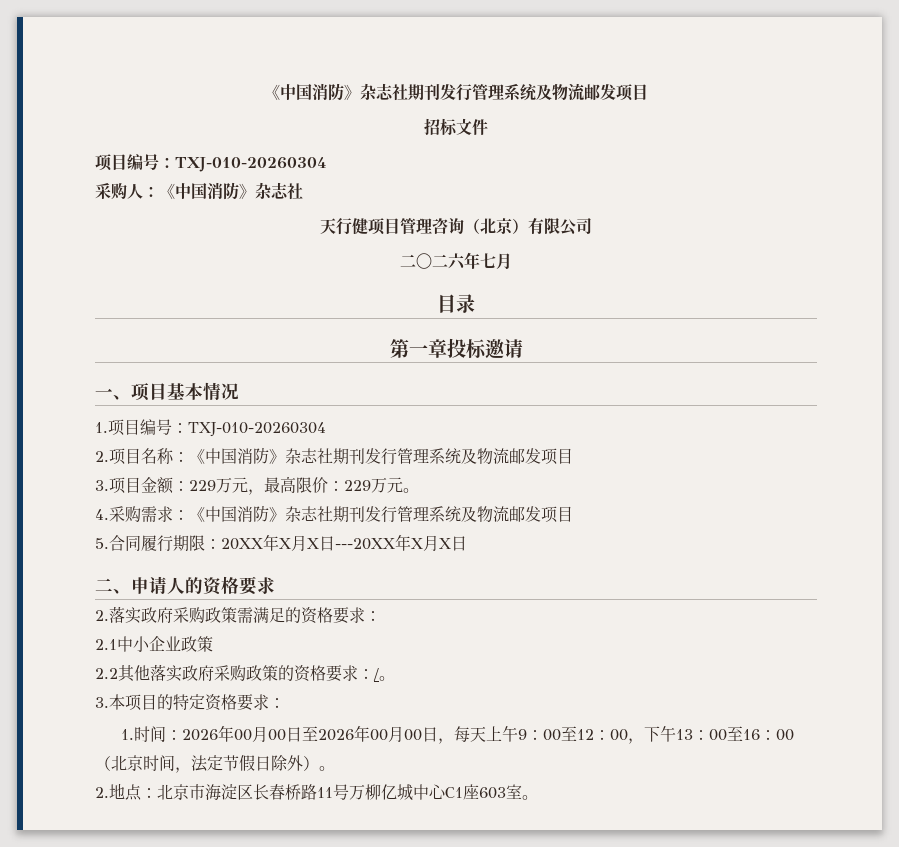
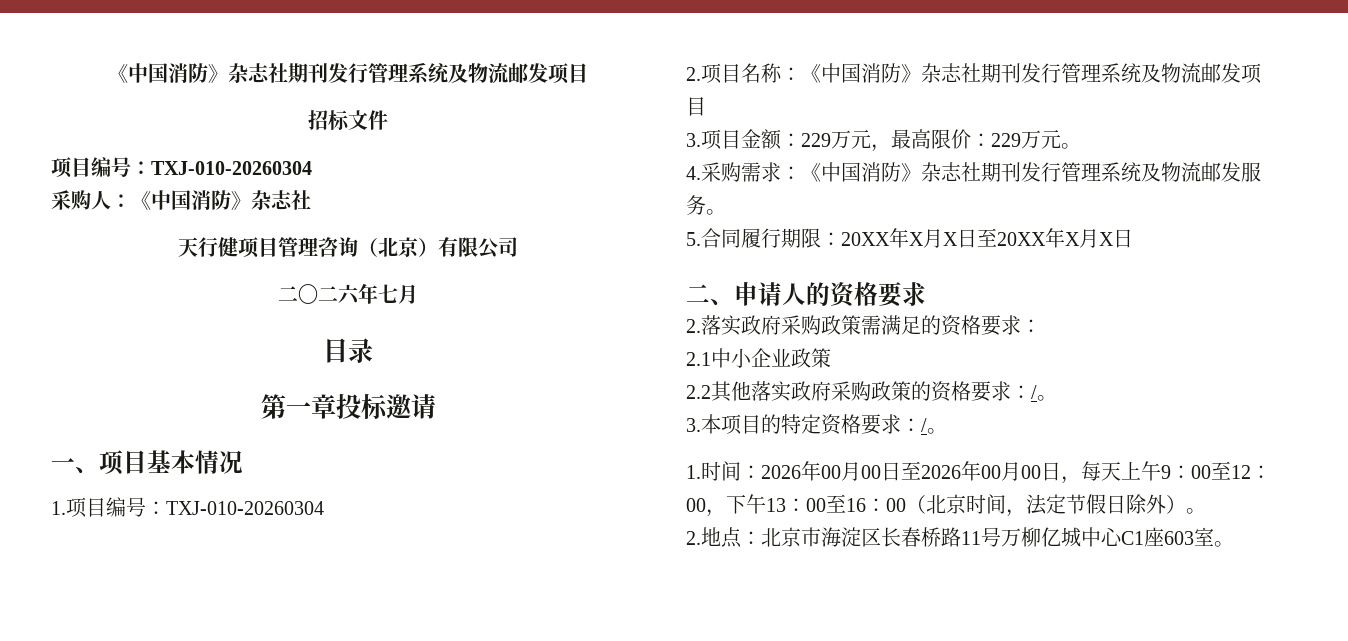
- 4.采购需求：《中国消防》杂志社期刊发行管理系统及物流邮发项目
+ 4.采购需求：《中国消防》杂志社期刊发行管理系统及物流邮发服务。
- 5.合同履行期限：20XX年X月X日---20XX年X月X日
+ 5.合同履行期限：20XX年X月X日至20XX年X月X日
- 3.本项目的特定资格要求：
+ 3.本项目的特定资格要求：/。

